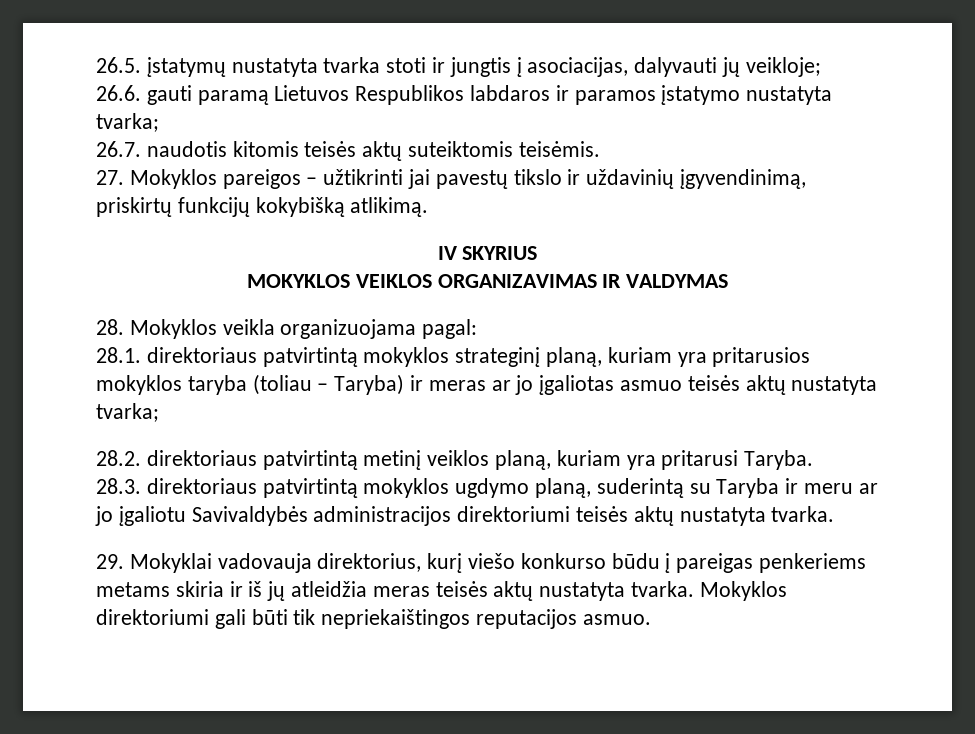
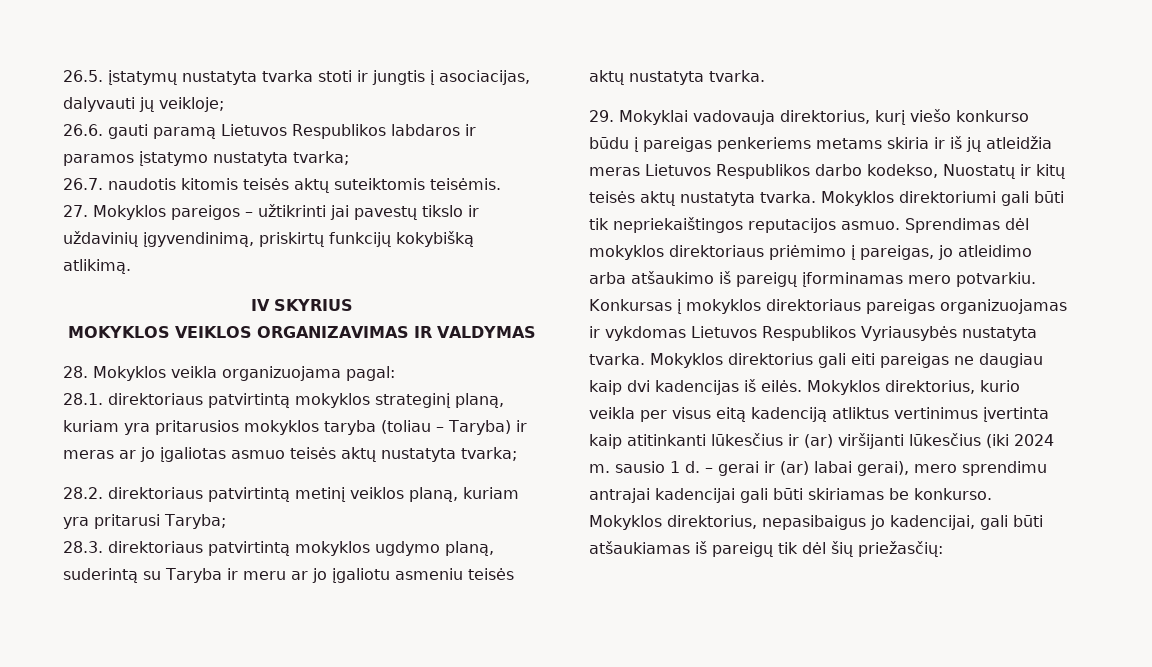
- 28.2. direktoriaus patvirtintą metinį veiklos planą, kuriam yra pritarusi Taryba.
+ 28.2. direktoriaus patvirtintą metinį veiklos planą, kuriam yra pritarusi Taryba;
- 28.3. direktoriaus patvirtintą mokyklos ugdymo planą, suderintą su Taryba ir meru ar jo įgaliotu Savivaldybės administracijos direktoriumi teisės aktų nustatyta tvarka.
+ 28.3. direktoriaus patvirtintą mokyklos ugdymo planą, suderintą su Taryba ir meru ar jo įgaliotu asmeniu teisės aktų nustatyta tvarka.
- 29. Mokyklai vadovauja direktorius, kurį viešo konkurso būdu į pareigas penkeriems metams skiria ir iš jų atleidžia meras teisės aktų nustatyta tvarka.
+ 29. Mokyklai vadovauja direktorius, kurį viešo konkurso būdu į pareigas penkeriems metams skiria ir iš jų atleidžia meras Lietuvos Respublikos darbo kodekso, Nuostatų ir kitų teisės aktų nustatyta tvarka.
+ Sprendimas dėl mokyklos direktoriaus priėmimo į pareigas, jo atleidimo arba atšaukimo iš pareigų įforminamas mero potvarkiu. Konkursas į mokyklos direktoriaus pareigas organizuojamas ir vykdomas Lietuvos Respublikos Vyriausybės nustatyta tvarka. Mokyklos direktorius gali eiti pareigas ne daugiau kaip dvi kadencijas iš eilės. Mokyklos direktorius, kurio veikla per visus eitą kadenciją atliktus vertinimus įvertinta kaip atitinkanti lūkesčius ir (ar) viršijanti lūkesčius (iki 2024 m. sausio 1 d. – gerai ir (ar) labai gerai), mero sprendimu antrajai kadencijai gali būti skiriamas be konkurso. Mokyklos direktorius, nepasibaigus jo kadencijai, gali būti atšaukiamas iš pareigų tik dėl šių priežasčių:

